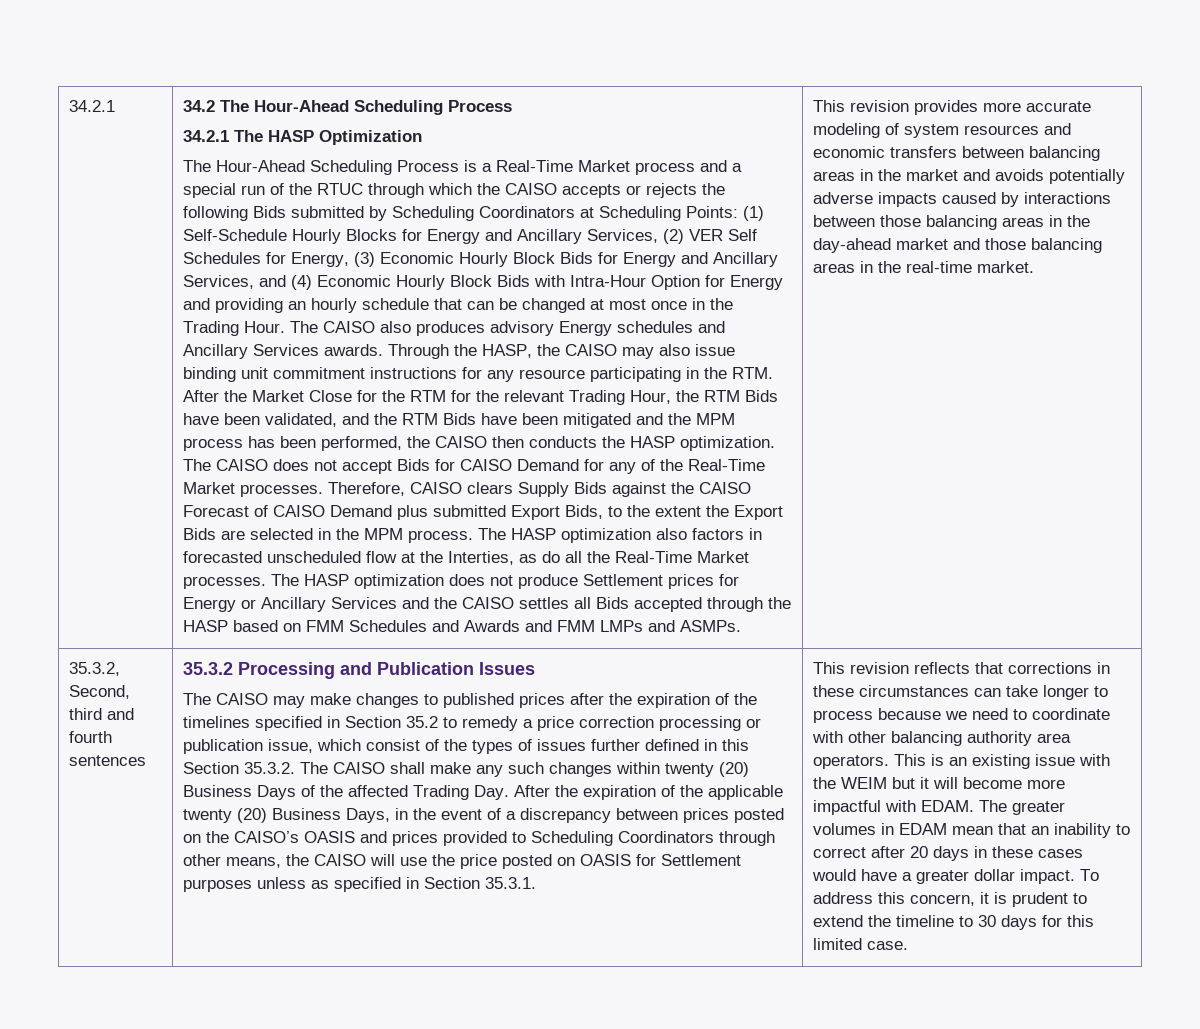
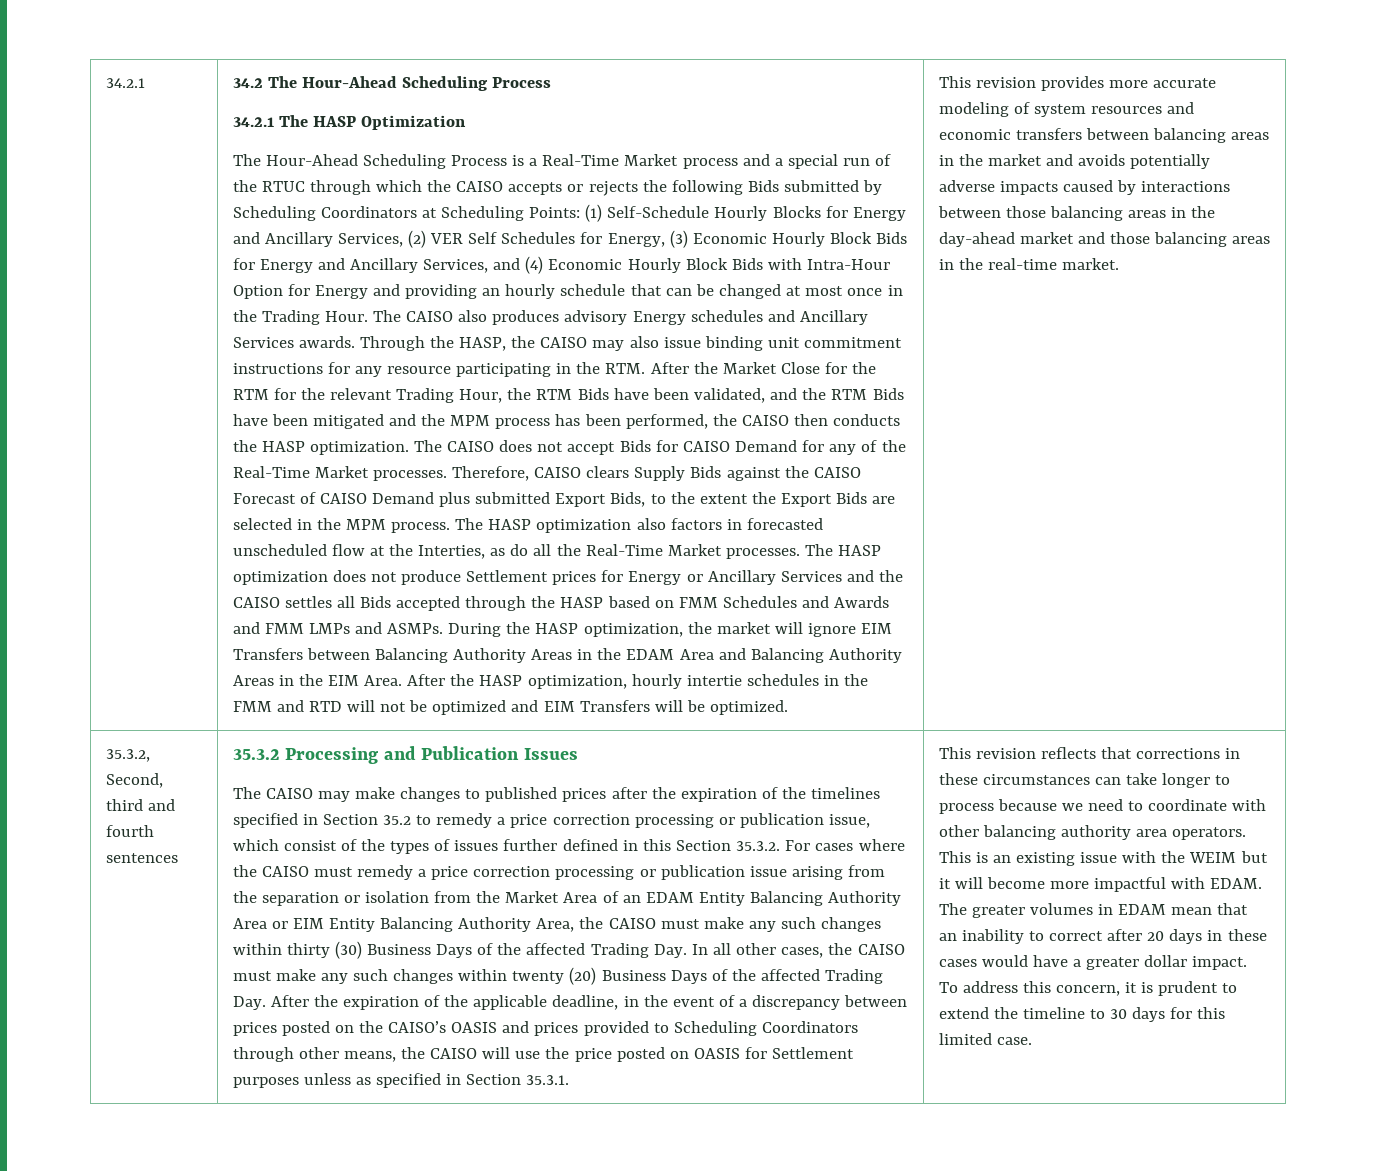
+ During the HASP optimization, the market will ignore EIM Transfers between Balancing Authority Areas in the EDAM Area and Balancing Authority Areas in the EIM Area. After the HASP optimization, hourly intertie schedules in the FMM and RTD will not be optimized and EIM Transfers will be optimized.
- The CAISO may make changes to published prices after the expiration of the timelines specified in Section 35.2 to remedy a price correction processing or publication issue, which consist of the types of issues further defined in this Section 35.3.2. The CAISO shall make any such changes within twenty (20) Business Days of the affected Trading Day. After the expiration of the applicable twenty (20) Business Days, in the event of a discrepancy between prices posted on the CAISO’s OASIS and prices provided to Scheduling Coordinators through other means, the CAISO will use the price posted on OASIS for Settlement purposes unless as specified in Section 35.3.1.
+ The CAISO may make changes to published prices after the expiration of the timelines specified in Section 35.2 to remedy a price correction processing or publication issue, which consist of the types of issues further defined in this Section 35.3.2. For cases where the CAISO must remedy a price correction processing or publication issue arising from the separation or isolation from the Market Area of an EDAM Entity Balancing Authority Area or EIM Entity Balancing Authority Area, the CAISO must make any such changes within thirty (30) Business Days of the affected Trading Day. In all other cases, the CAISO must make any such changes within twenty (20) Business Days of the affected Trading Day. After the expiration of the applicable deadline, in the event of a discrepancy between prices posted on the CAISO’s OASIS and prices provided to Scheduling Coordinators through other means, the CAISO will use the price posted on OASIS for Settlement purposes unless as specified in Section 35.3.1.

